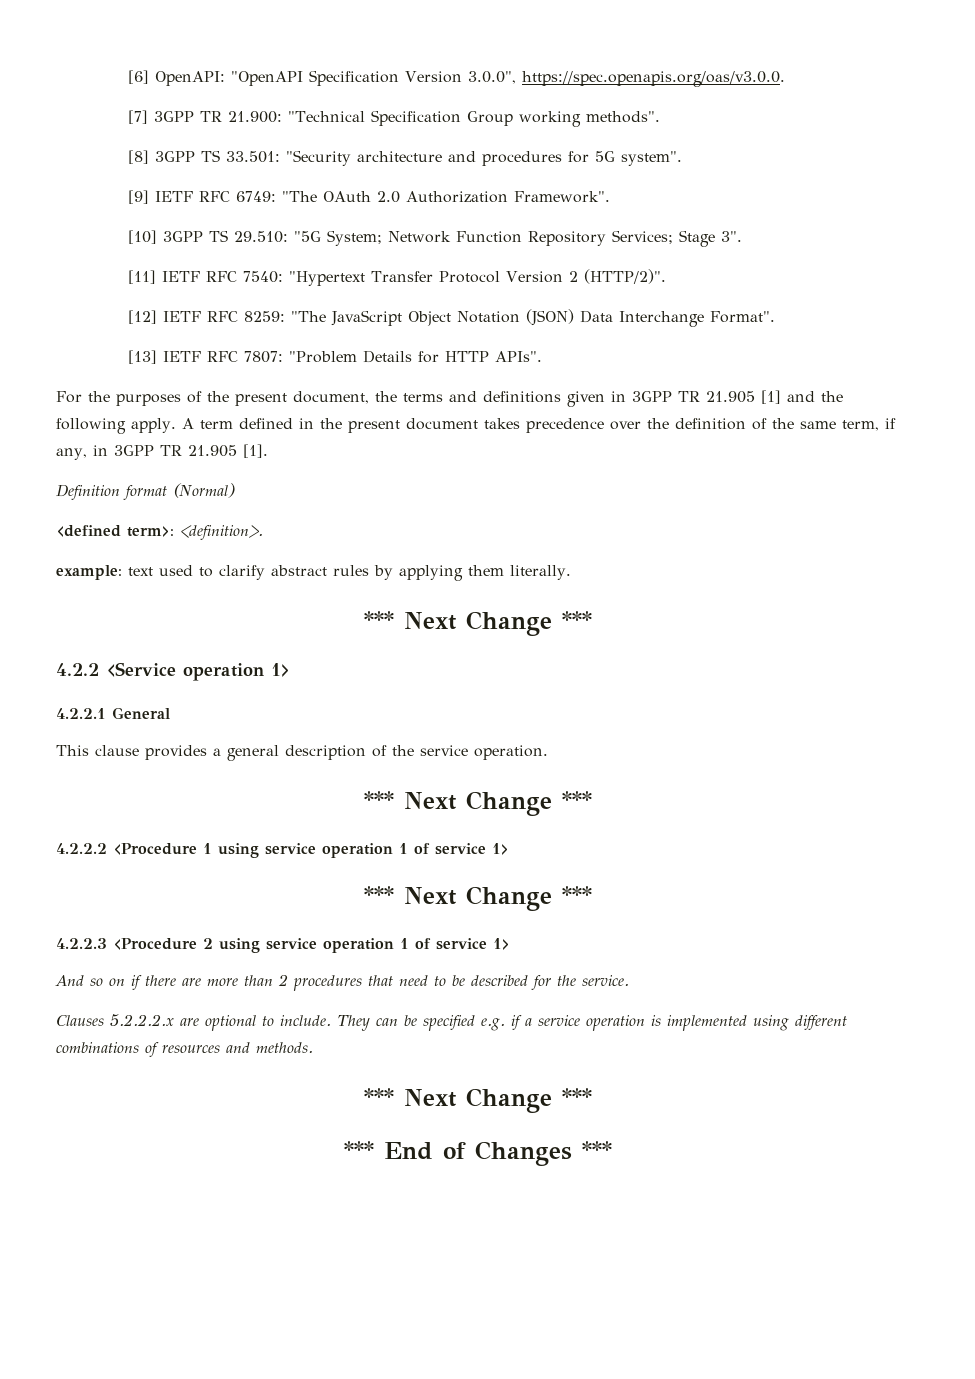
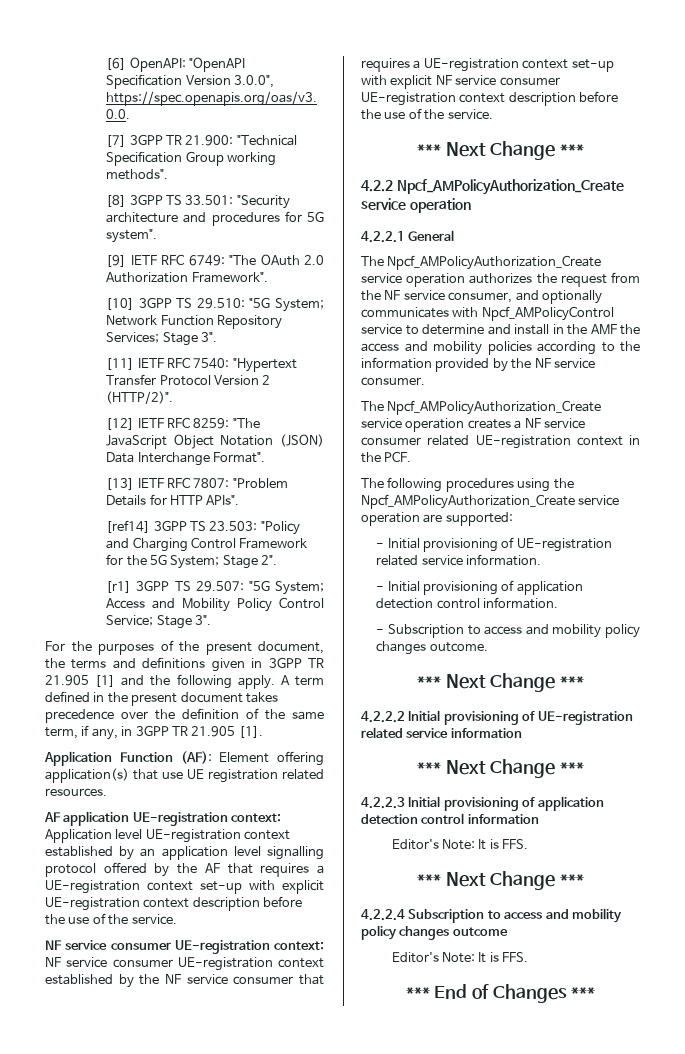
+ [ref14] 3GPP TS 23.503: "Policy and Charging Control Framework for the 5G System; Stage 2".
+ [r1] 3GPP TS 29.507: "5G System; Access and Mobility Policy Control Service; Stage 3".
- Definition format (Normal)
- <defined term>: <definition>.
- example: text used to clarify abstract rules by applying them literally.
+ Application Function (AF): Element offering application(s) that use UE registration related resources.
+ AF application UE-registration context: Application level UE-registration context established by an application level signalling protocol offered by the AF that requires a UE-registration context set-up with explicit UE-registration context description before the use of the service.
+ NF service consumer UE-registration context: NF service consumer UE-registration context established by the NF service consumer that requires a UE-registration context set-up with explicit NF service consumer UE-registration context description before the use of the service.
- 4.2.2 <Service operation 1>
+ 4.2.2 Npcf_AMPolicyAuthorization_Create service operation
- This clause provides a general description of the service operation.
+ The Npcf_AMPolicyAuthorization_Create service operation authorizes the request from the NF service consumer, and optionally communicates with Npcf_AMPolicyControl service to determine and install in the AMF the access and mobility policies according to the information provided by the NF service consumer.
+ The Npcf_AMPolicyAuthorization_Create service operation creates a NF service consumer related UE-registration context in the PCF.
+ The following procedures using the Npcf_AMPolicyAuthorization_Create service operation are supported:
+ - Initial provisioning of UE-registration related service information.
+ - Initial provisioning of application detection control information.
+ - Subscription to access and mobility policy changes outcome.
- 4.2.2.2 <Procedure 1 using service operation 1 of service 1>
+ 4.2.2.2 Initial provisioning of UE-registration related service information
- 4.2.2.3 <Procedure 2 using service operation 1 of service 1>
- And so on if there are more than 2 procedures that need to be described for the service.
- Clauses 5.2.2.2.x are optional to include. They can be specified e.g. if a service operation is implemented using different combinations of resources and methods.
+ 4.2.2.3 Initial provisioning of application detection control information
+ Editor's Note: It is FFS.
  *** Next Change ***
+ 4.2.2.4 Subscription to access and mobility policy changes outcome
+ Editor's Note: It is FFS.

